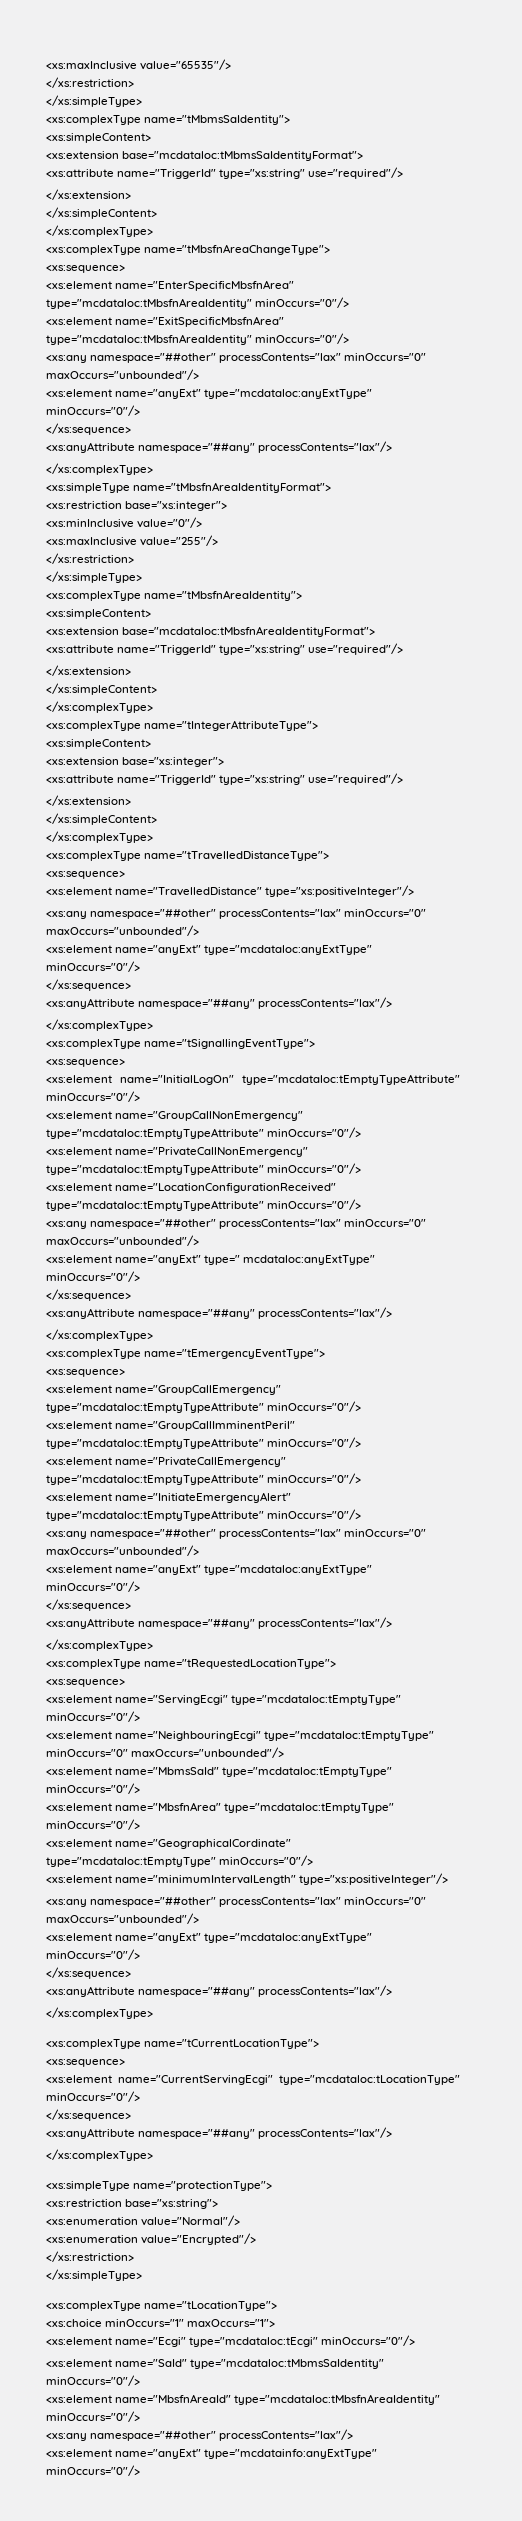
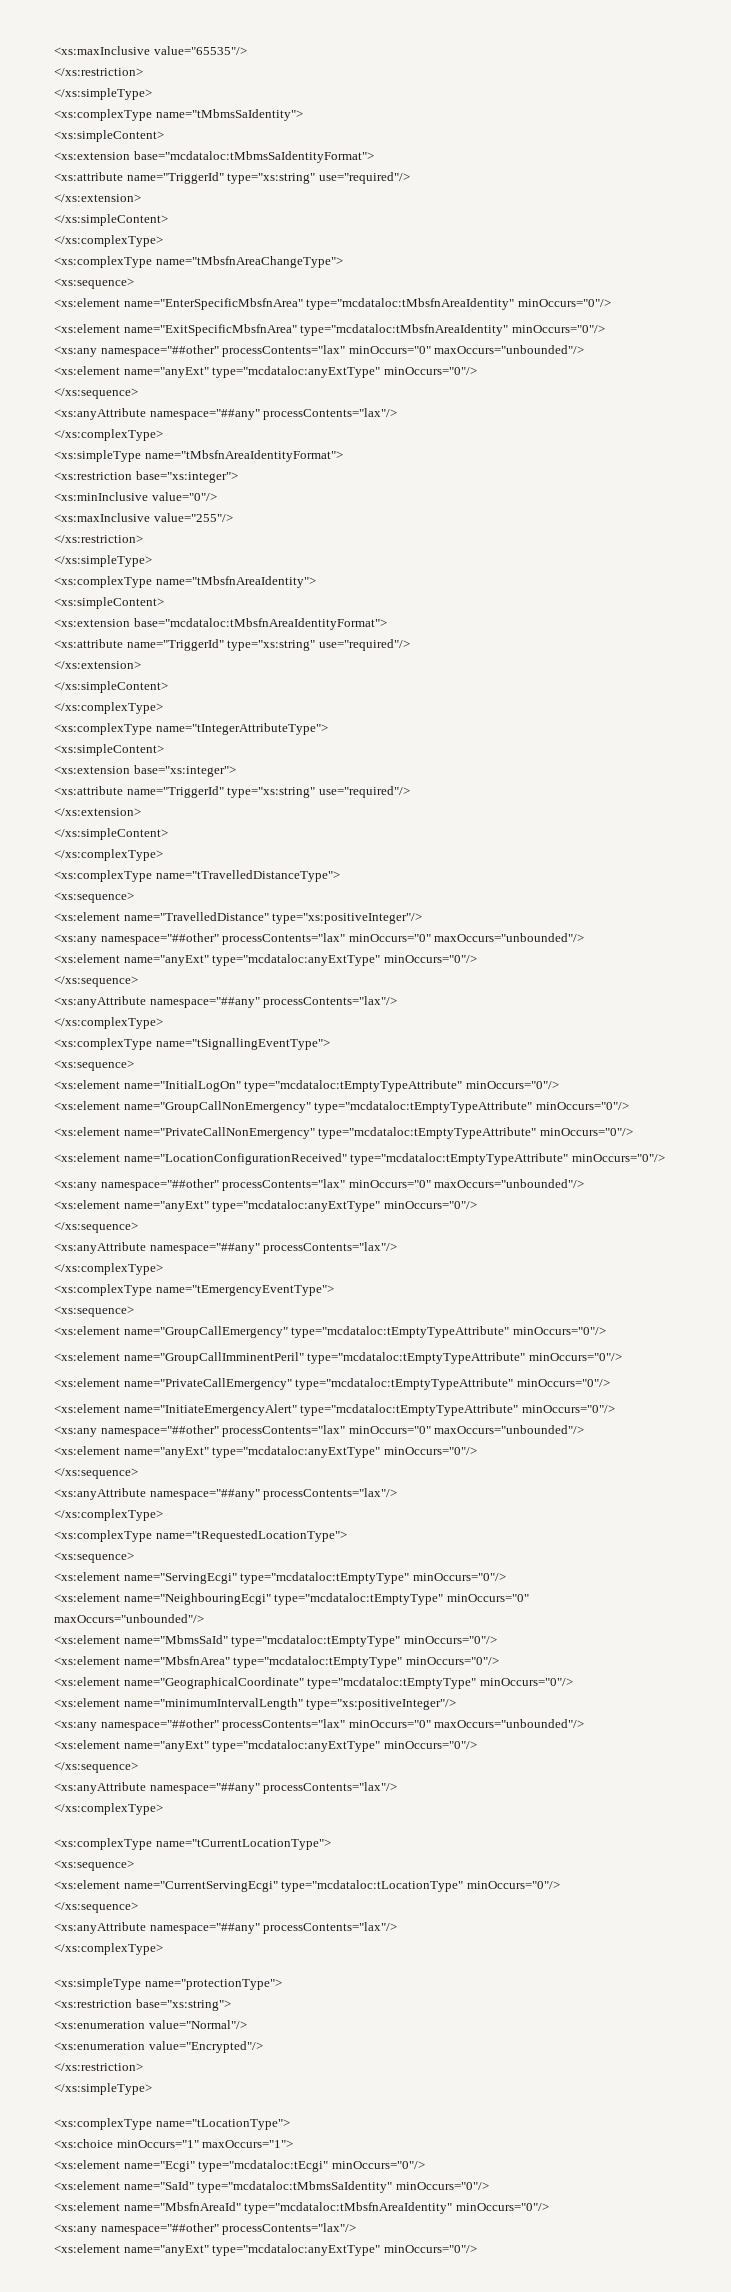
  <xs:element name="LocationConfigurationReceived" type="mcdataloc:tEmptyTypeAttribute" minOccurs="0"/>
  <xs:any namespace="##other" processContents="lax" minOccurs="0" maxOccurs="unbounded"/>
- <xs:element name="anyExt" type=" mcdataloc:anyExtType" minOccurs="0"/>
+ <xs:element name="anyExt" type="mcdataloc:anyExtType" minOccurs="0"/>
- <xs:element name="GeographicalCordinate" type="mcdataloc:tEmptyType" minOccurs="0"/>
+ <xs:element name="GeographicalCoordinate" type="mcdataloc:tEmptyType" minOccurs="0"/>
  <xs:any namespace="##other" processContents="lax"/>
- <xs:element name="anyExt" type="mcdatainfo:anyExtType" minOccurs="0"/>
+ <xs:element name="anyExt" type="mcdataloc:anyExtType" minOccurs="0"/>

